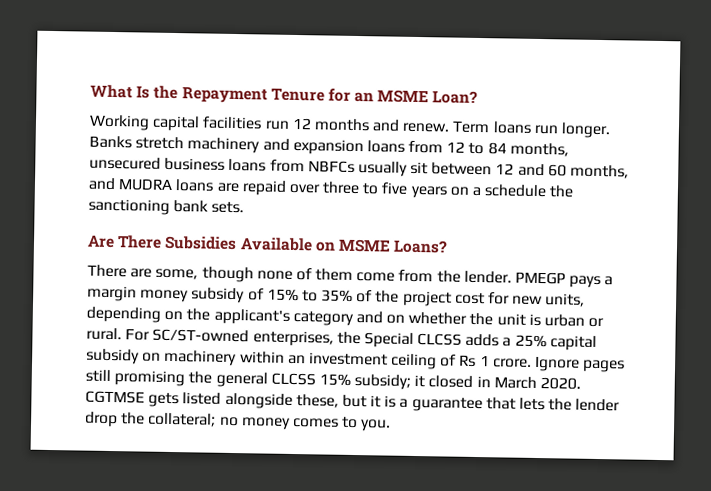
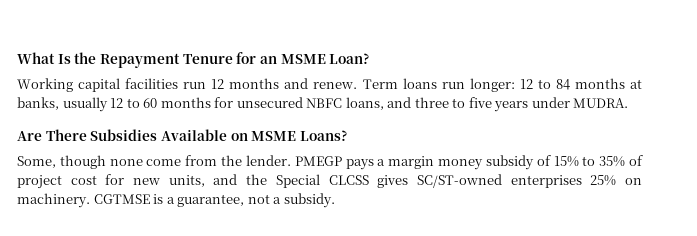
- Term loans run longer. Banks stretch machinery and expansion loans from 12 to 84 months, unsecured business loans from NBFCs usually sit between 12 and 60 months, and MUDRA loans are repaid over three to five years on a schedule the sanctioning bank sets.
+ Term loans run longer: 12 to 84 months at banks, usually 12 to 60 months for unsecured NBFC loans, and three to five years under MUDRA.
- There are some, though none of them come from the lender.
+ Some, though none come from the lender.
- PMEGP pays a margin money subsidy of 15% to 35% of the project cost for new units, depending on the applicant's category and on whether the unit is urban or rural. For SC/ST-owned enterprises, the Special CLCSS adds a 25% capital subsidy on machinery within an investment ceiling of Rs 1 crore. Ignore pages still promising the general CLCSS 15% subsidy; it closed in March 2020. CGTMSE gets listed alongside these, but it is a guarantee that lets the lender drop the collateral; no money comes to you.
+ PMEGP pays a margin money subsidy of 15% to 35% of project cost for new units, and the Special CLCSS gives SC/ST-owned enterprises 25% on machinery. CGTMSE is a guarantee, not a subsidy.

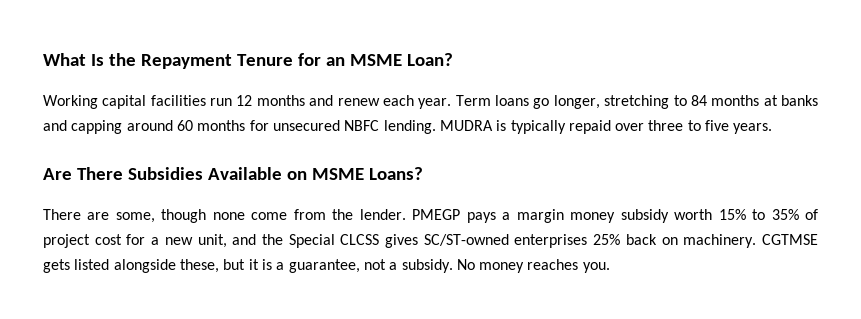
- Working capital facilities run 12 months and renew. Term loans run longer: 12 to 84 months at banks, usually 12 to 60 months for unsecured NBFC loans, and three to five years under MUDRA.
+ Working capital facilities run 12 months and renew each year. Term loans go longer, stretching to 84 months at banks and capping around 60 months for unsecured NBFC lending. MUDRA is typically repaid over three to five years.
- Some, though none come from the lender.
+ There are some, though none come from the lender.
- PMEGP pays a margin money subsidy of 15% to 35% of project cost for new units, and the Special CLCSS gives SC/ST-owned enterprises 25% on machinery.
+ PMEGP pays a margin money subsidy worth 15% to 35% of project cost for a new unit, and the Special CLCSS gives SC/ST-owned enterprises 25% back on machinery.
- CGTMSE is a guarantee, not a subsidy.
+ CGTMSE gets listed alongside these, but it is a guarantee, not a subsidy.
+ No money reaches you.

